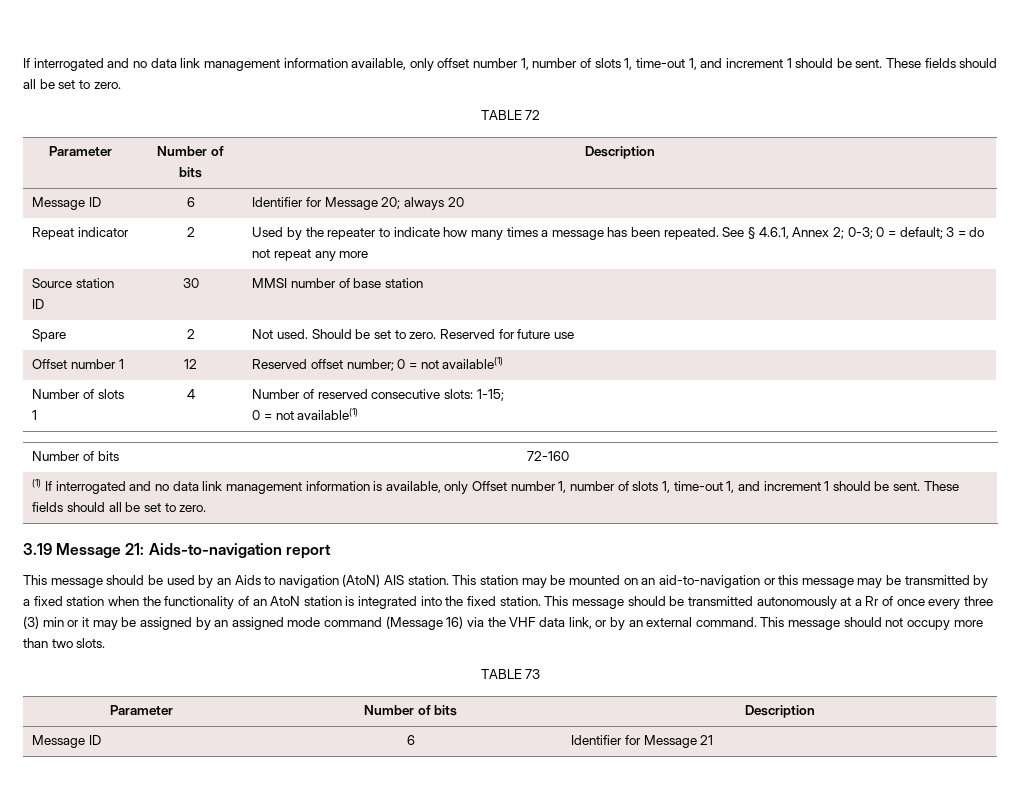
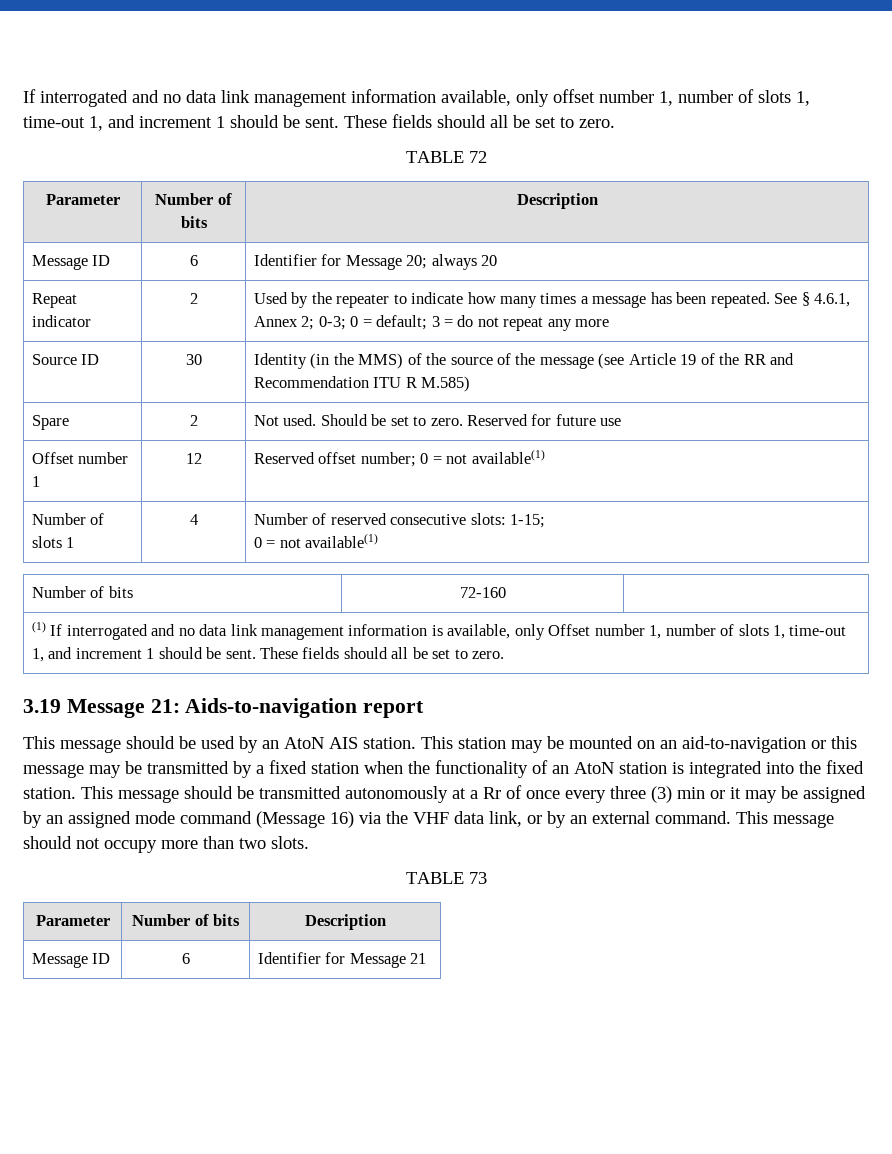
- Source station ID | 30 | MMSI number of base station
+ Source ID | 30 | Identity (in the MMS) of the source of the message (see Article 19 of the RR and Recommendation ITU R M.585)
- This message should be used by an Aids to navigation (AtoN) AIS station.
+ This message should be used by an AtoN AIS station.

